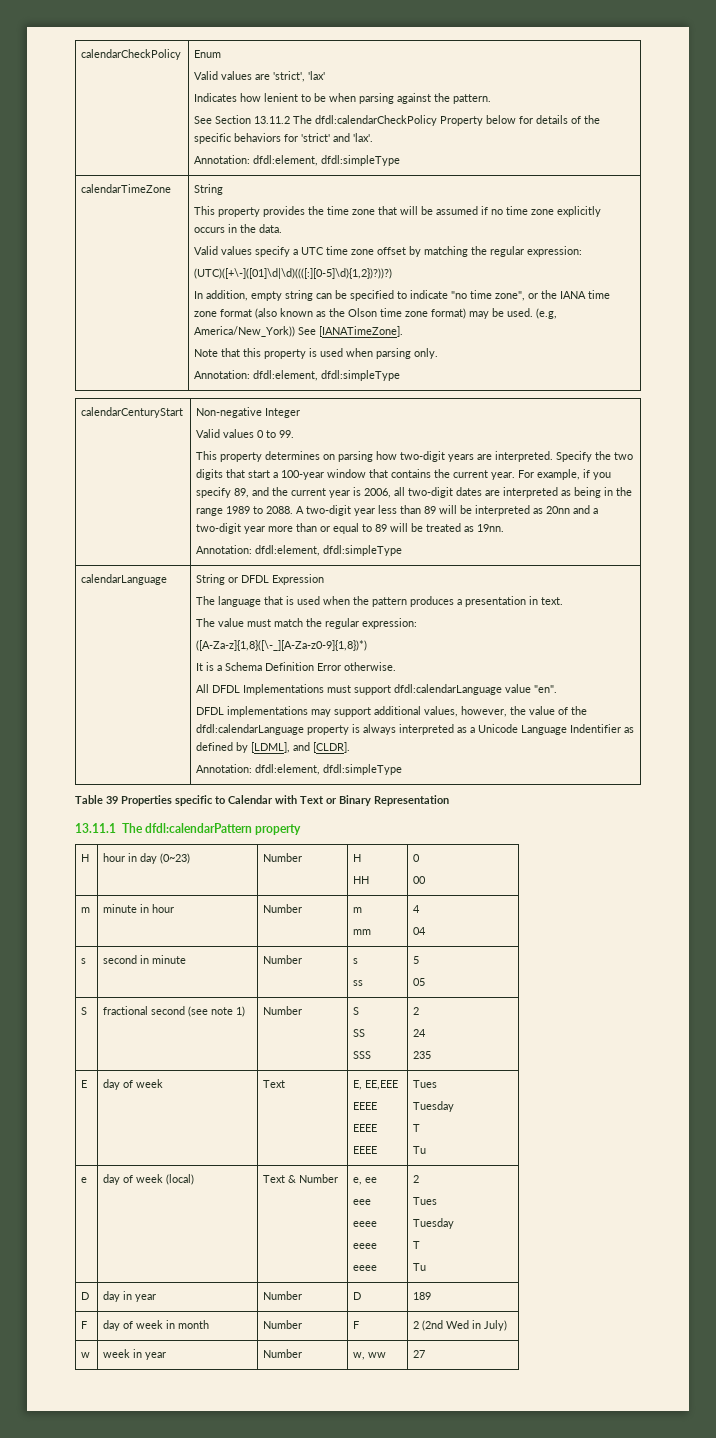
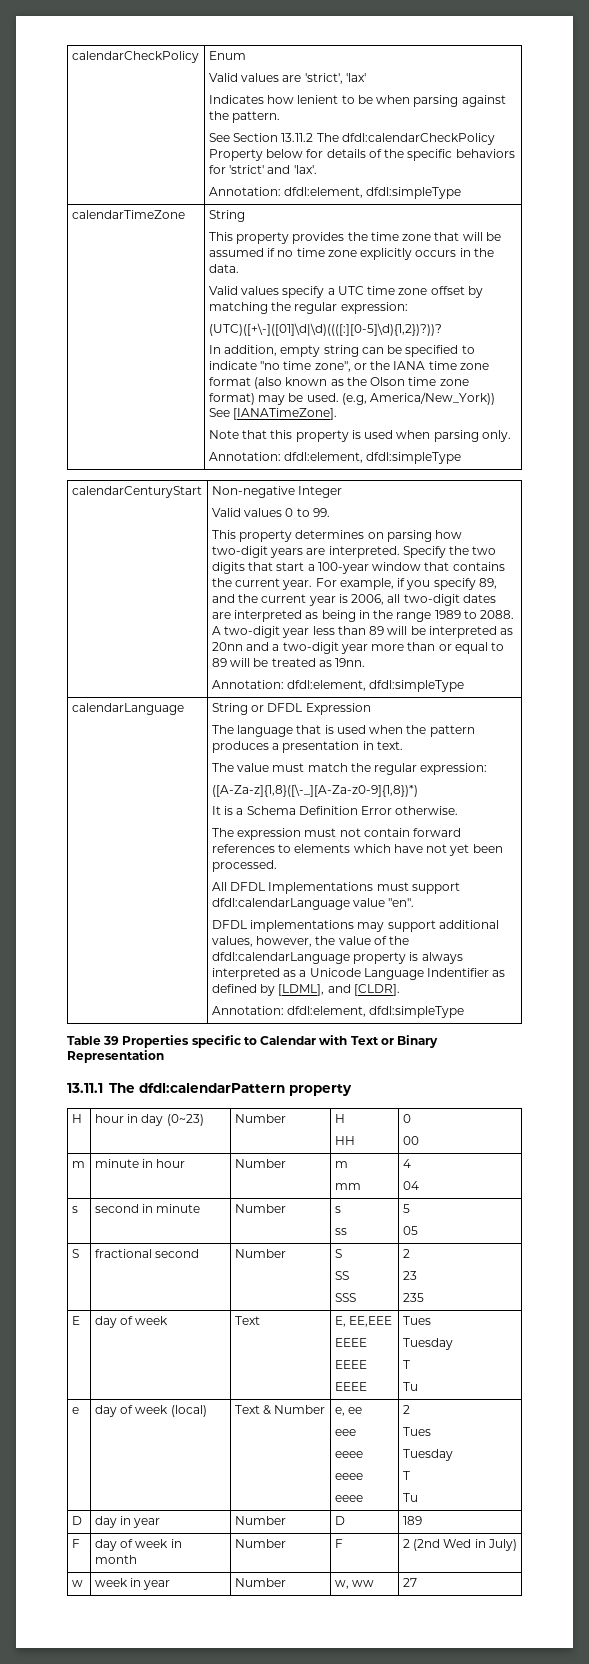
- (UTC)([+\-]([01]\d|\d)((([:][0-5]\d){1,2})?))?)
+ (UTC)([+\-]([01]\d|\d)((([:][0-5]\d){1,2})?))?
+ The expression must not contain forward references to elements which have not yet been processed.
- S | fractional second (see note 1) | Number | S
+ S | fractional second | Number | S
  SS
  SSS | 2
- 24
+ 23

